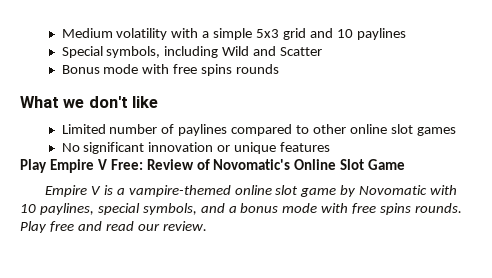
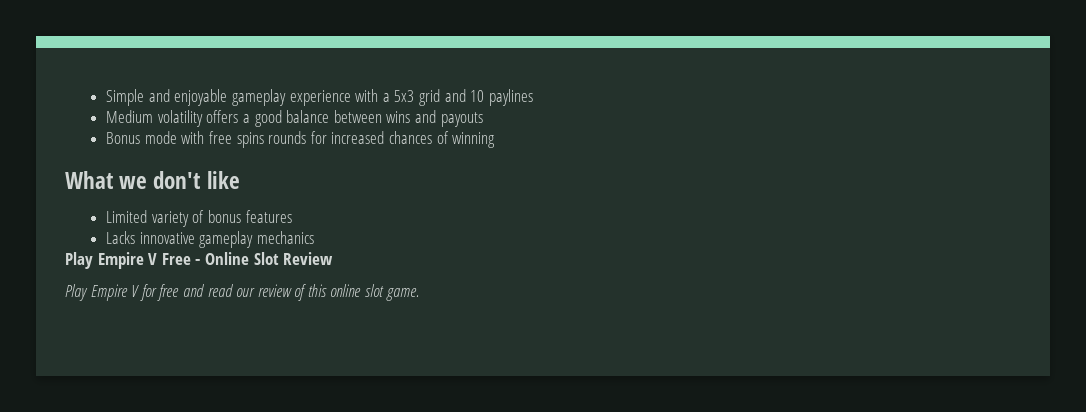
- Medium volatility with a simple 5x3 grid and 10 paylines
+ Simple and enjoyable gameplay experience with a 5x3 grid and 10 paylines
- Special symbols, including Wild and Scatter
+ Medium volatility offers a good balance between wins and payouts
- Bonus mode with free spins rounds
+ Bonus mode with free spins rounds for increased chances of winning
- Limited number of paylines compared to other online slot games
- No significant innovation or unique features
- Play Empire V Free: Review of Novomatic's Online Slot Game
- Empire V is a vampire-themed online slot game by Novomatic with 10 paylines, special symbols, and a bonus mode with free spins rounds. Play free and read our review.
+ Limited variety of bonus features
+ Lacks innovative gameplay mechanics
+ Play Empire V Free - Online Slot Review
+ Play Empire V for free and read our review of this online slot game.

